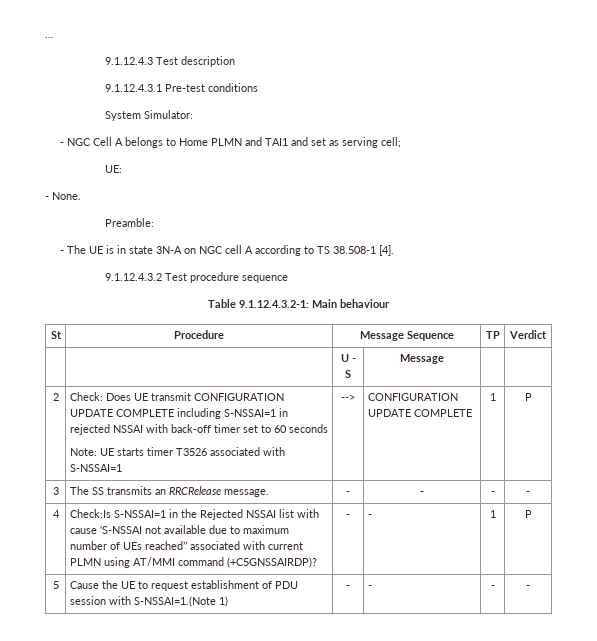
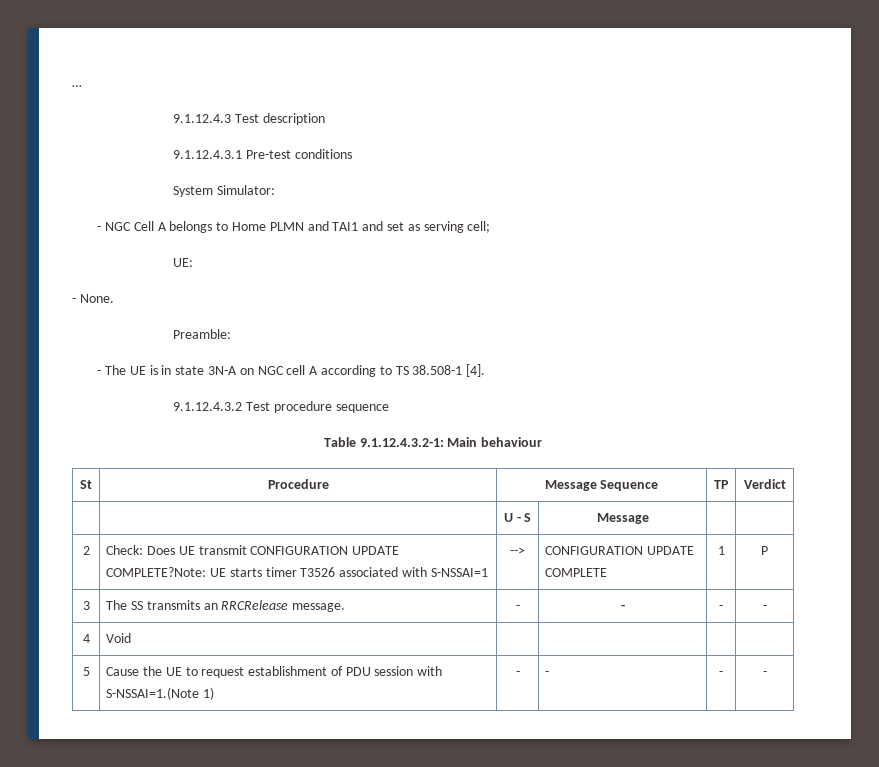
- 2 | Check: Does UE transmit CONFIGURATION UPDATE COMPLETE including S-NSSAI=1 in rejected NSSAI with back-off timer set to 60 seconds
- Note: UE starts timer T3526 associated with S-NSSAI=1 | --> | CONFIGURATION UPDATE COMPLETE | 1 | P
+ 2 | Check: Does UE transmit CONFIGURATION UPDATE COMPLETE?Note: UE starts timer T3526 associated with S-NSSAI=1 | --> | CONFIGURATION UPDATE COMPLETE | 1 | P
- 4 | Check:Is S-NSSAI=1 in the Rejected NSSAI list with cause ‘S-NSSAI not available due to maximum number of UEs reached’’ associated with current PLMN using AT/MMI command (+C5GNSSAIRDP)? | - | - | 1 | P
+ 4 | Void | | | |

